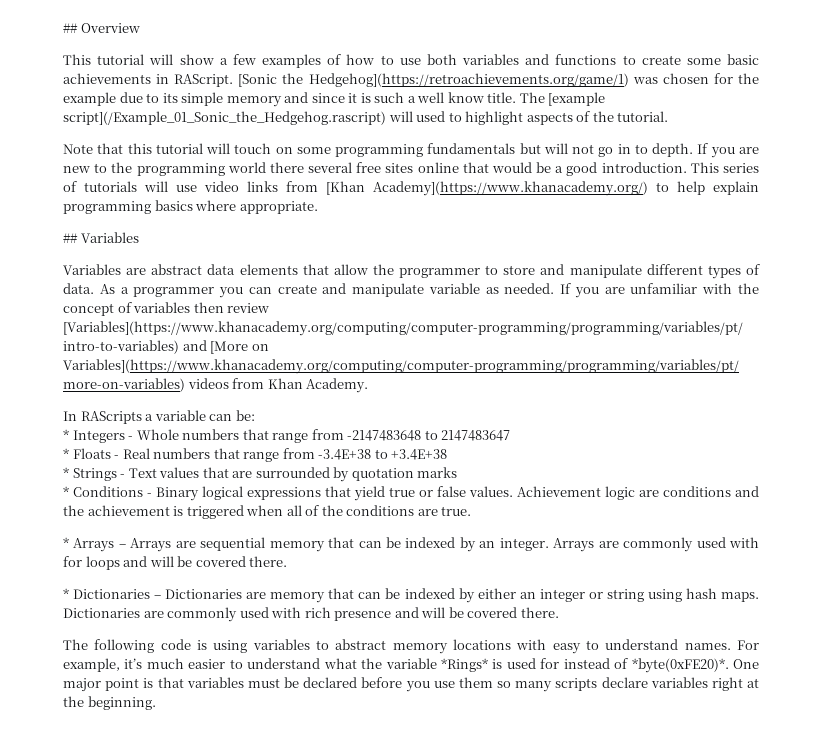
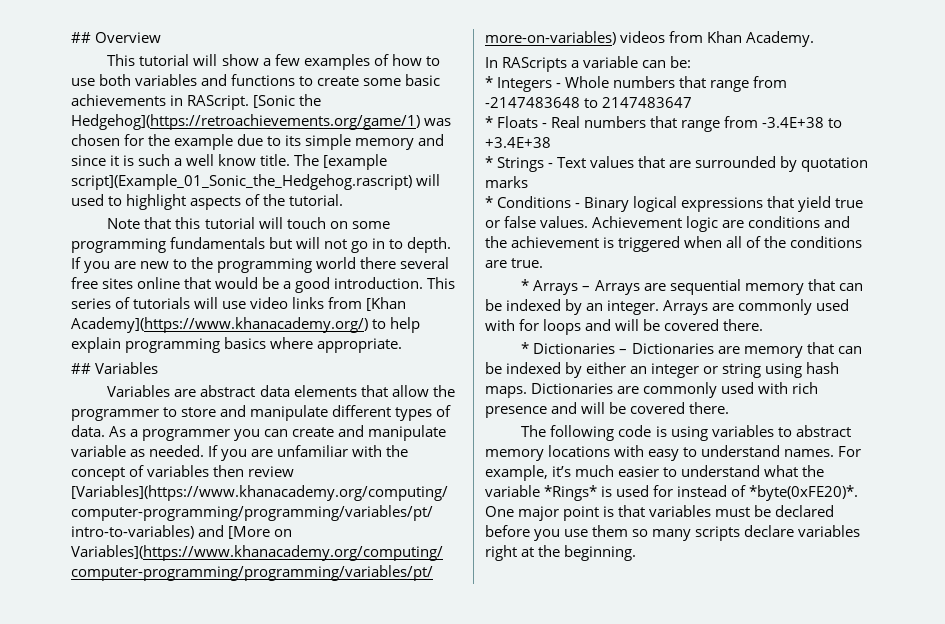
- The [example script](/Example_01_Sonic_the_Hedgehog.rascript) will used to highlight aspects of the tutorial.
+ The [example script](Example_01_Sonic_the_Hedgehog.rascript) will used to highlight aspects of the tutorial.

